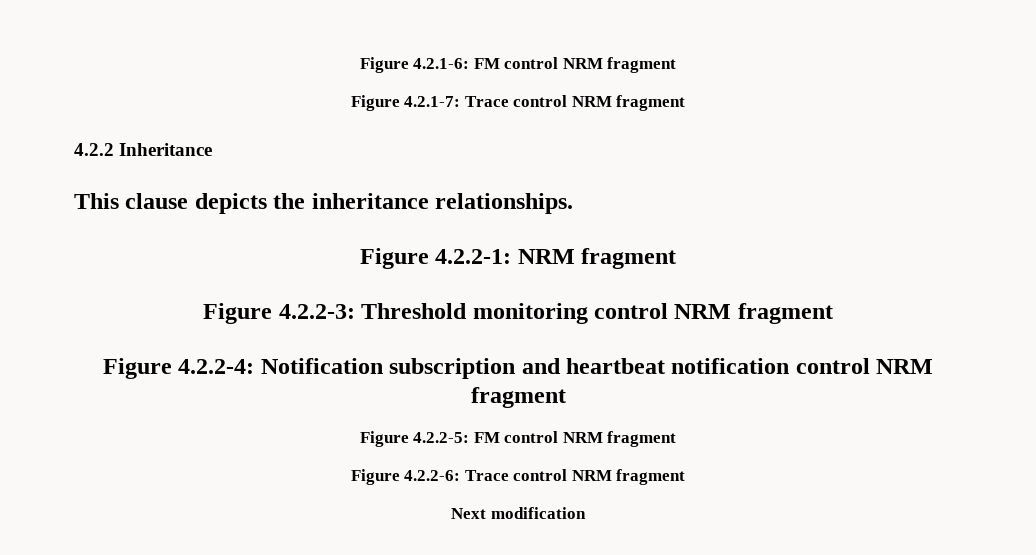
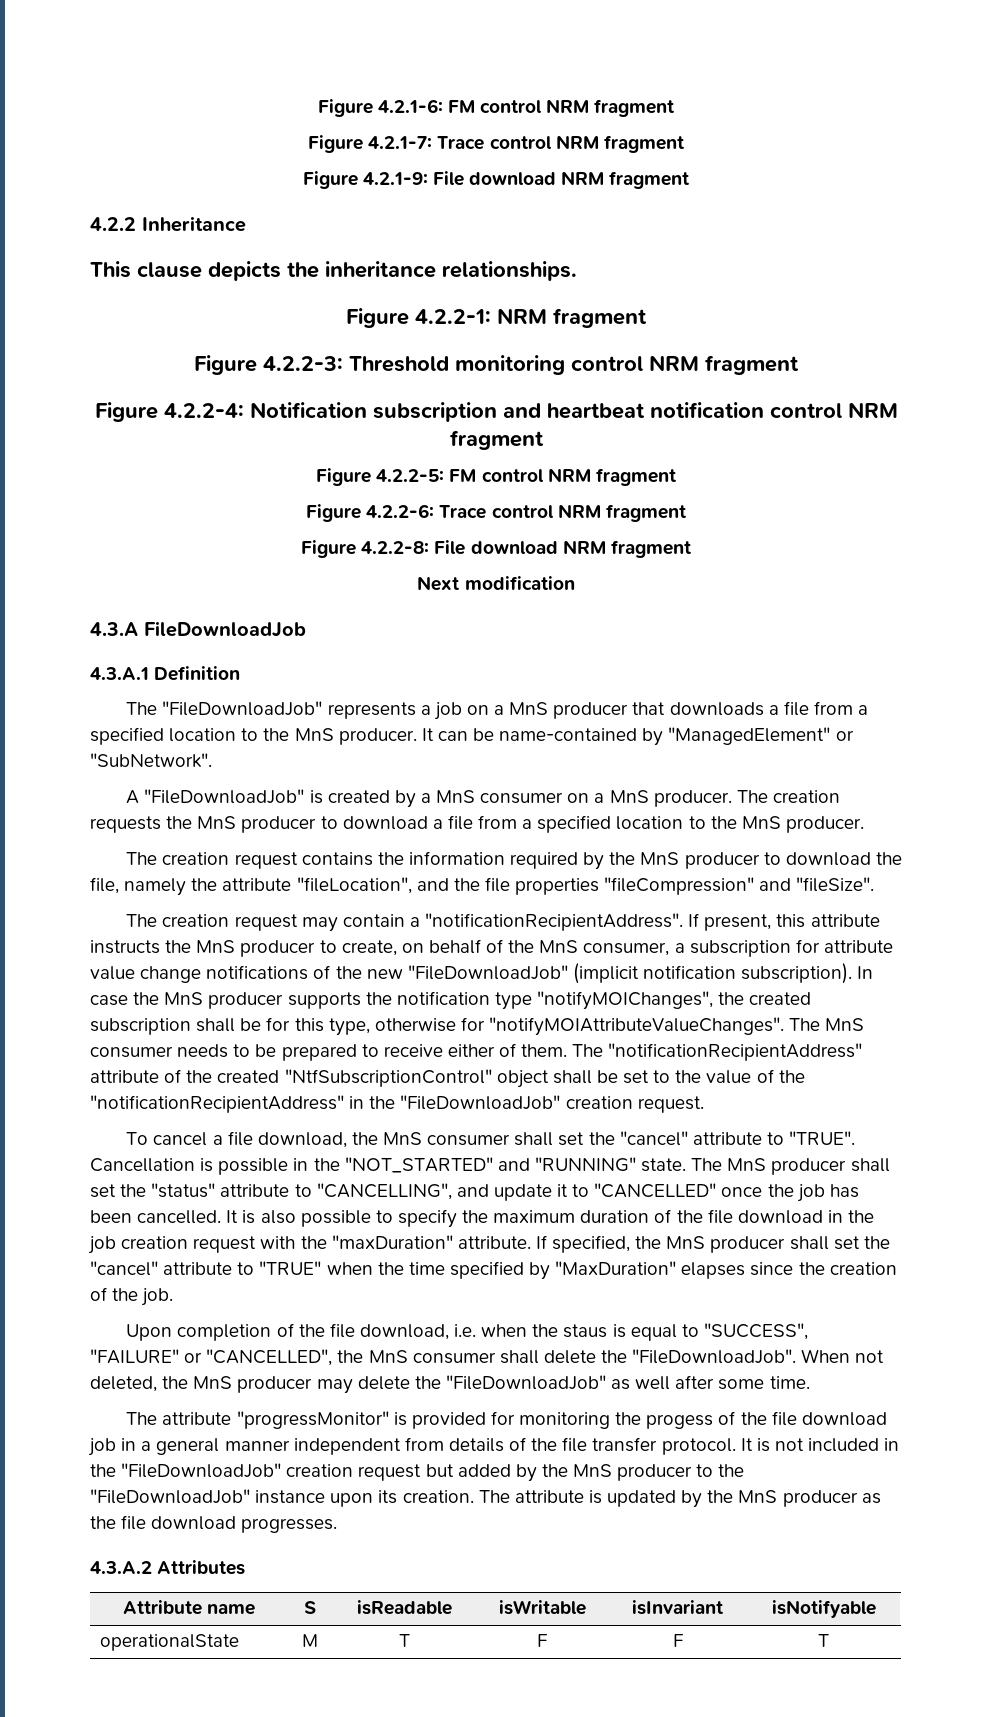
+ Figure 4.2.1-9: File download NRM fragment
+ Figure 4.2.2-8: File download NRM fragment
  Next modification
+ 4.3.A FileDownloadJob
+ 4.3.A.1 Definition
+ The "FileDownloadJob" represents a job on a MnS producer that downloads a file from a specified location to the MnS producer. It can be name-contained by "ManagedElement" or "SubNetwork".
+ A "FileDownloadJob" is created by a MnS consumer on a MnS producer. The creation requests the MnS producer to download a file from a specified location to the MnS producer.
+ The creation request contains the information required by the MnS producer to download the file, namely the attribute "fileLocation", and the file properties "fileCompression" and "fileSize".
+ The creation request may contain a "notificationRecipientAddress". If present, this attribute instructs the MnS producer to create, on behalf of the MnS consumer, a subscription for attribute value change notifications of the new "FileDownloadJob" (implicit notification subscription). In case the MnS producer supports the notification type "notifyMOIChanges", the created subscription shall be for this type, otherwise for "notifyMOIAttributeValueChanges". The MnS consumer needs to be prepared to receive either of them. The "notificationRecipientAddress" attribute of the created "NtfSubscriptionControl" object shall be set to the value of the "notificationRecipientAddress" in the "FileDownloadJob" creation request.
+ To cancel a file download, the MnS consumer shall set the "cancel" attribute to "TRUE". Cancellation is possible in the "NOT_STARTED" and "RUNNING" state. The MnS producer shall set the "status" attribute to "CANCELLING", and update it to "CANCELLED" once the job has been cancelled. It is also possible to specify the maximum duration of the file download in the job creation request with the "maxDuration" attribute. If specified, the MnS producer shall set the "cancel" attribute to "TRUE" when the time specified by "MaxDuration" elapses since the creation of the job.
+ Upon completion of the file download, i.e. when the staus is equal to "SUCCESS", "FAILURE" or "CANCELLED", the MnS consumer shall delete the "FileDownloadJob". When not deleted, the MnS producer may delete the "FileDownloadJob" as well after some time.
+ The attribute "progressMonitor" is provided for monitoring the progess of the file download job in a general manner independent from details of the file transfer protocol. It is not included in the "FileDownloadJob" creation request but added by the MnS producer to the "FileDownloadJob" instance upon its creation. The attribute is updated by the MnS producer as the file download progresses.
+ 4.3.A.2 Attributes
+ Attribute name | S | isReadable | isWritable | isInvariant | isNotifyable
+ operationalState | M | T | F | F | T

